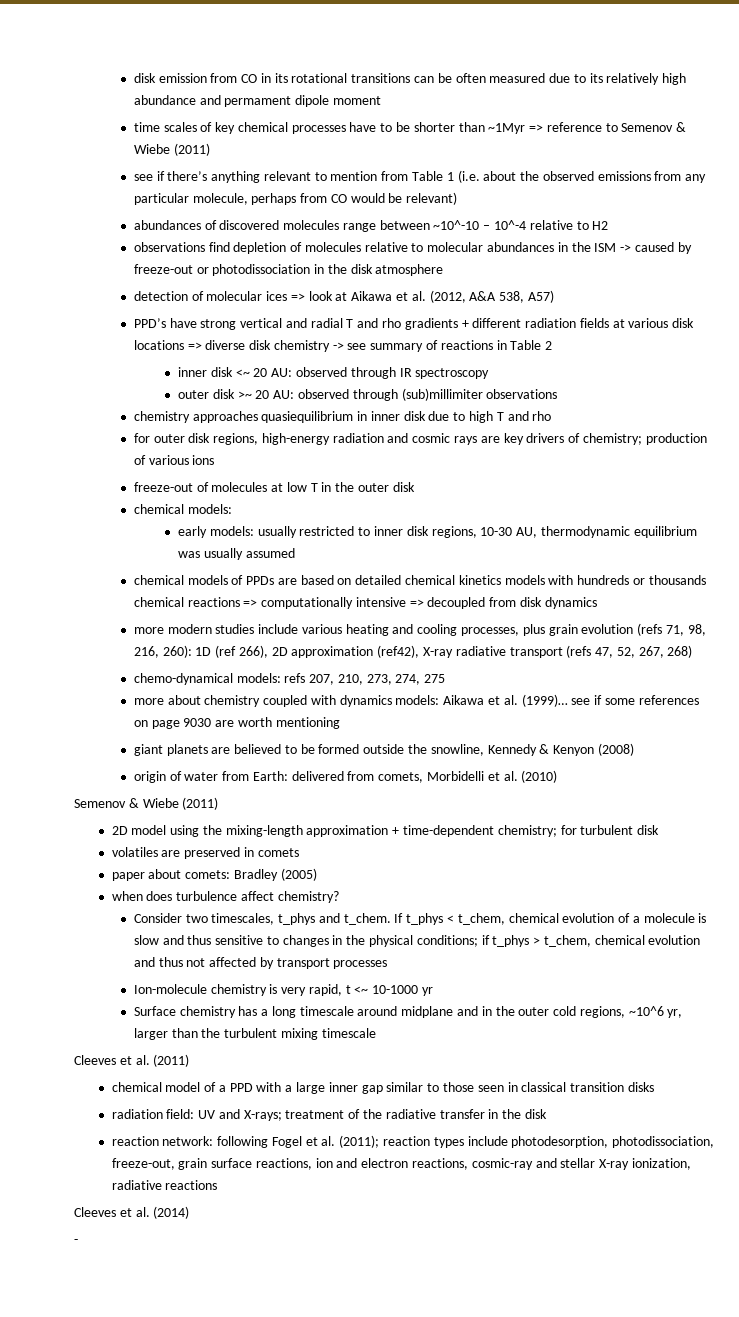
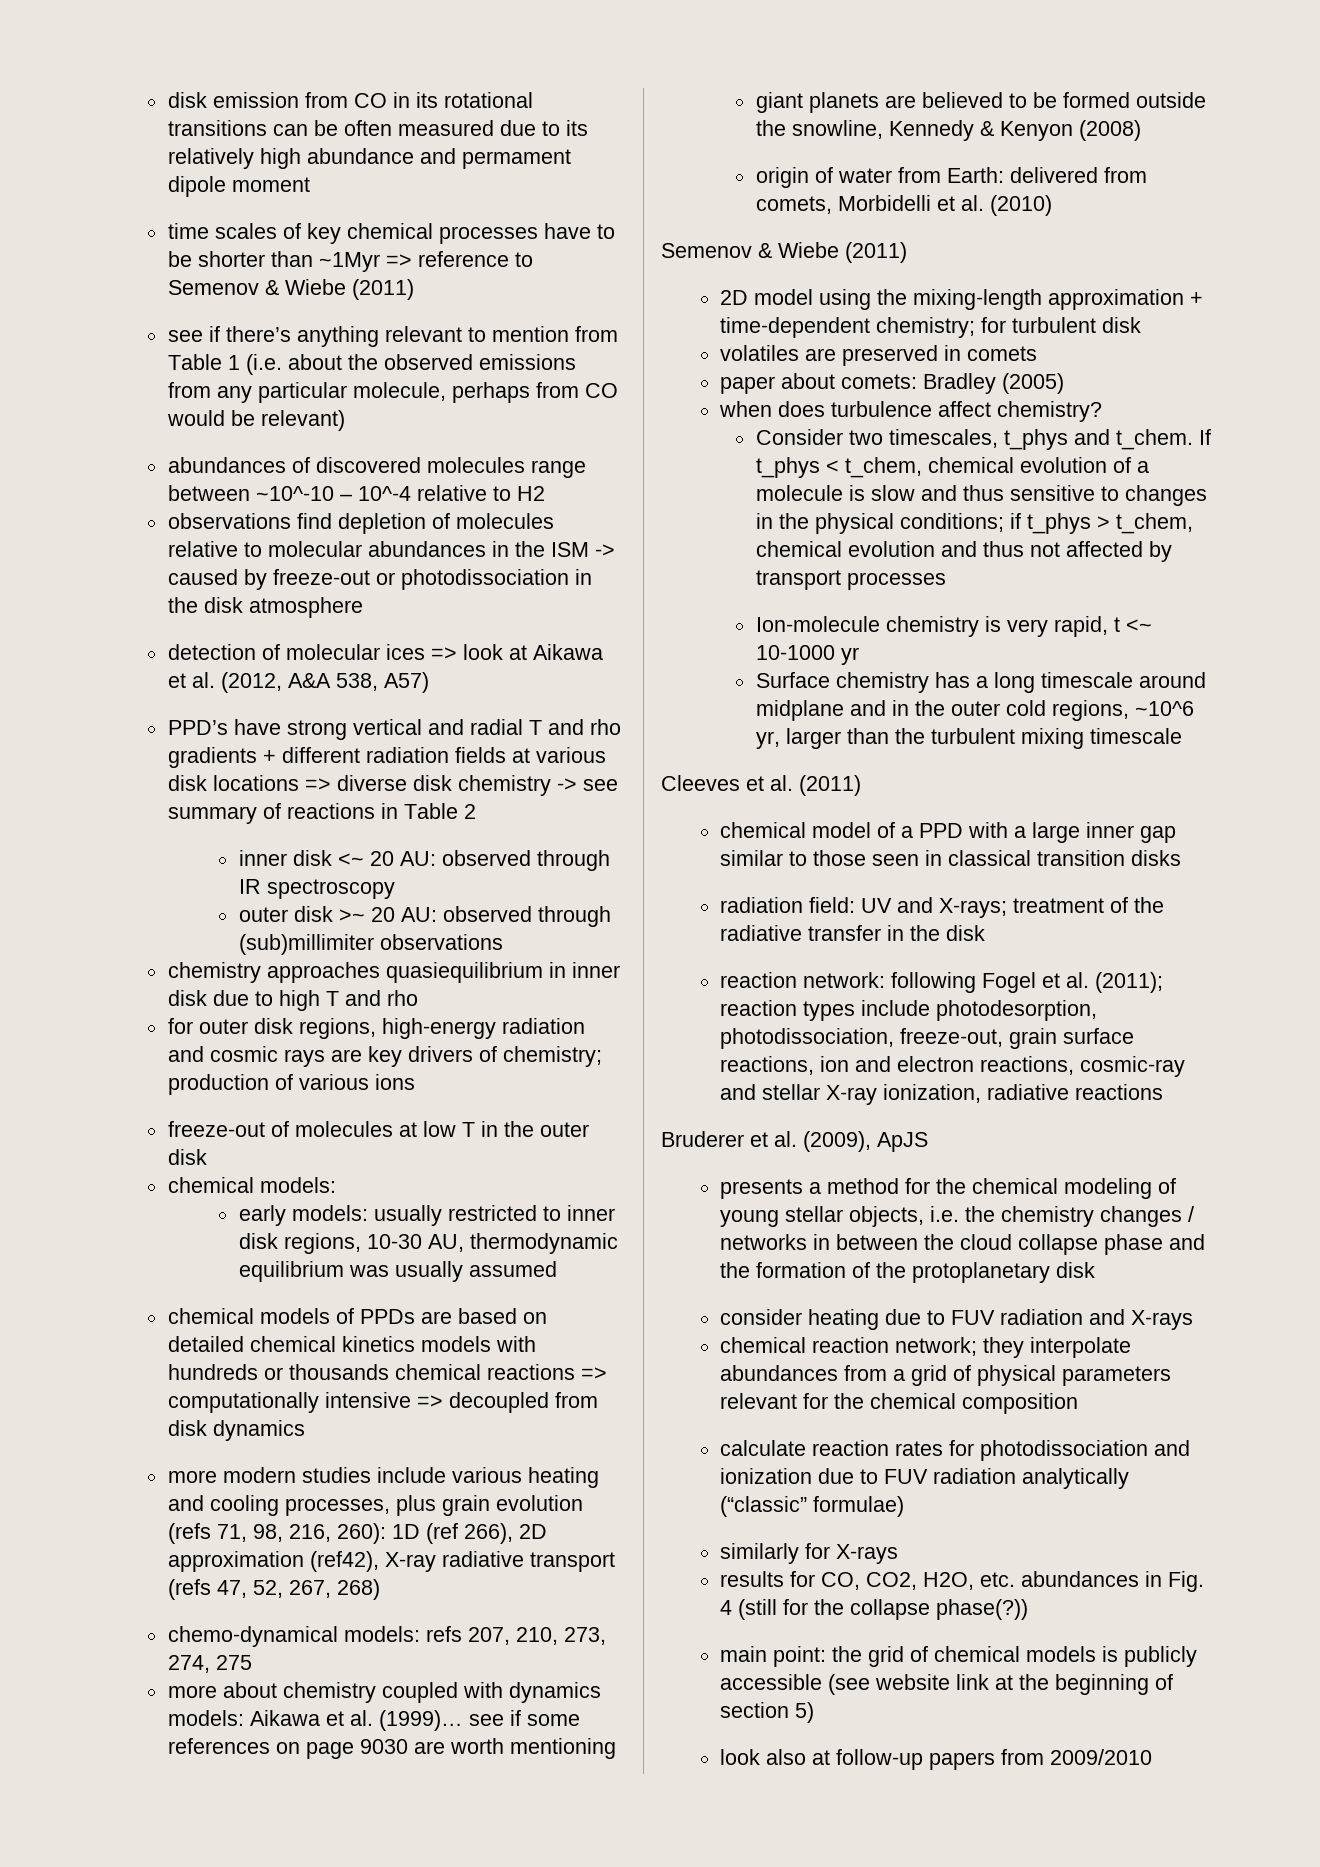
- Cleeves et al. (2014)
- -
+ Bruderer et al. (2009), ApJS
+ presents a method for the chemical modeling of young stellar objects, i.e. the chemistry changes / networks in between the cloud collapse phase and the formation of the protoplanetary disk
+ consider heating due to FUV radiation and X-rays
+ chemical reaction network; they interpolate abundances from a grid of physical parameters relevant for the chemical composition
+ calculate reaction rates for photodissociation and ionization due to FUV radiation analytically (“classic” formulae)
+ similarly for X-rays
+ results for CO, CO2, H2O, etc. abundances in Fig. 4 (still for the collapse phase(?))
+ main point: the grid of chemical models is publicly accessible (see website link at the beginning of section 5)
+ look also at follow-up papers from 2009/2010

